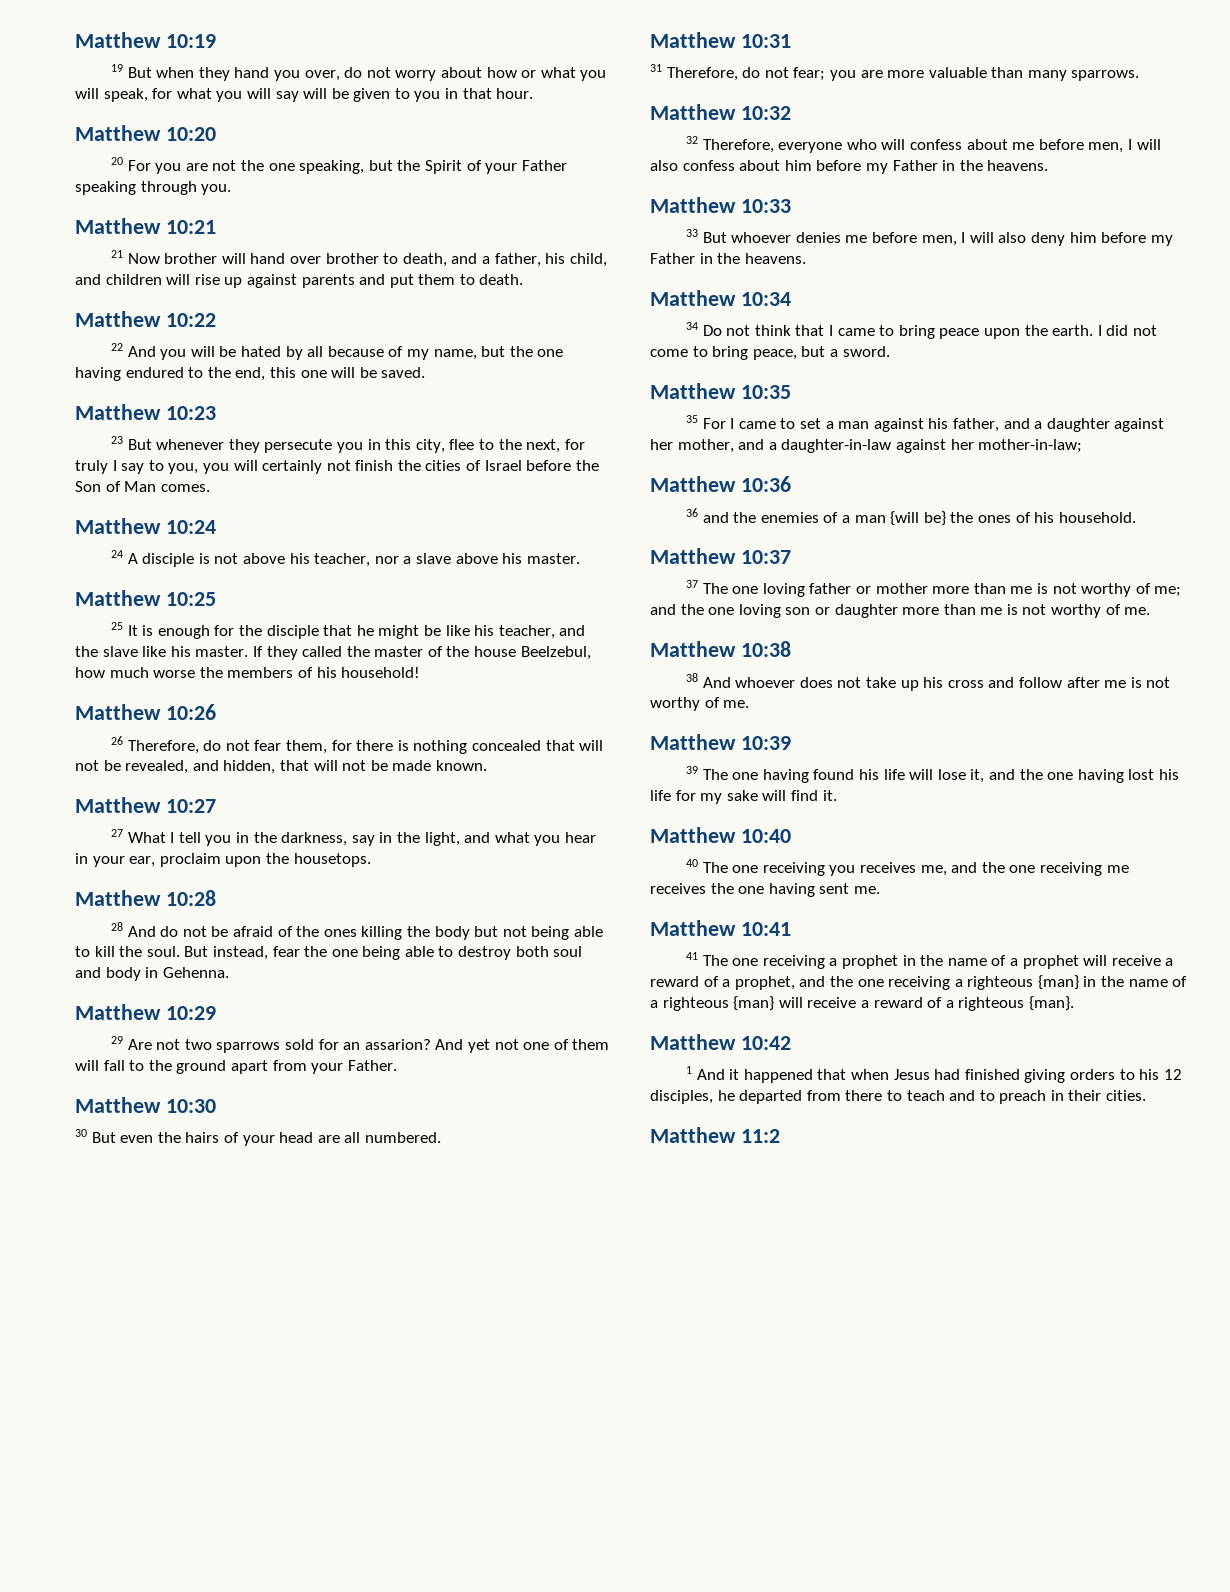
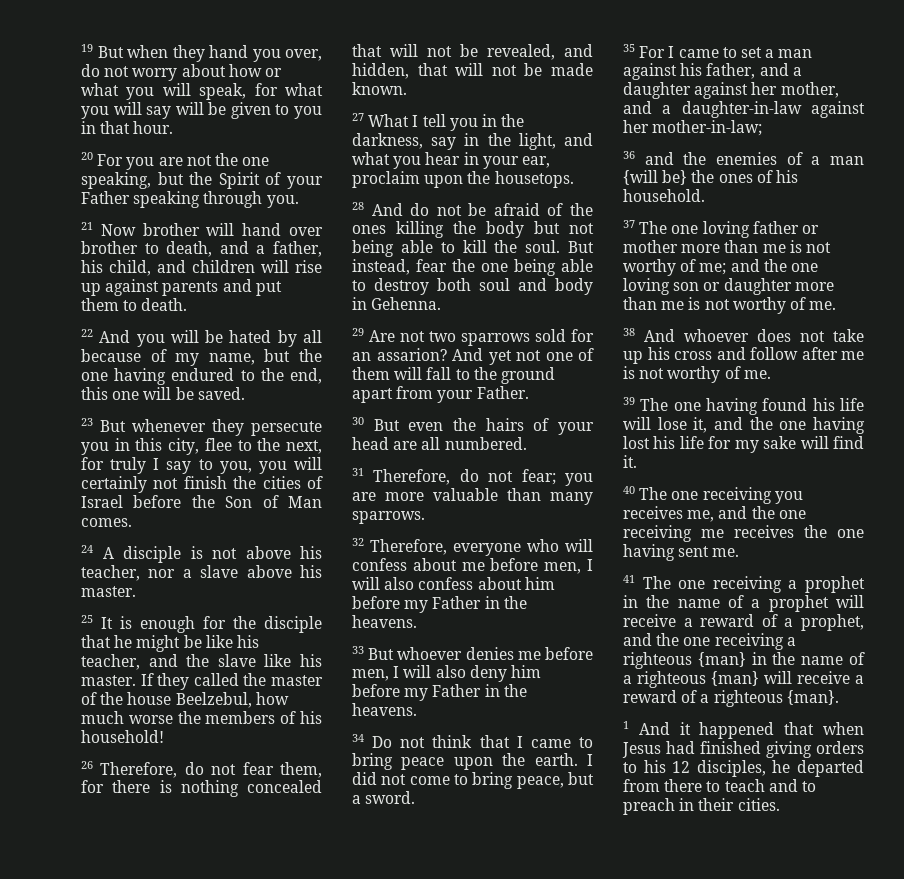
- Matthew 10:19
- Matthew 10:20
- Matthew 10:21
- Matthew 10:22
- Matthew 10:23
- Matthew 10:24
- Matthew 10:25
- Matthew 10:26
- Matthew 10:27
- Matthew 10:28
- Matthew 10:29
- Matthew 10:30
- Matthew 10:31
- Matthew 10:32
- Matthew 10:33
- Matthew 10:34
- Matthew 10:35
- Matthew 10:36
- Matthew 10:37
- Matthew 10:38
- Matthew 10:39
- Matthew 10:40
- Matthew 10:41
- Matthew 10:42
- Matthew 11:2

